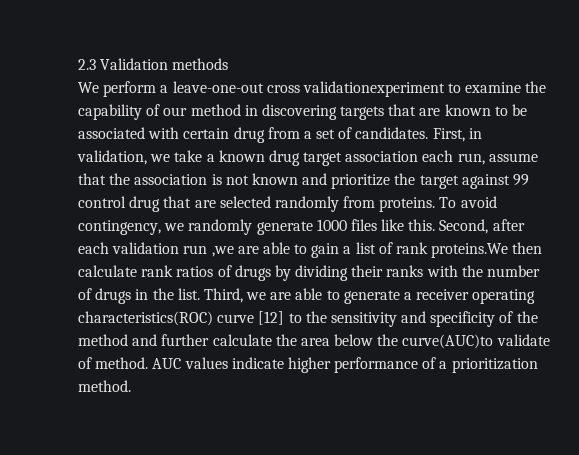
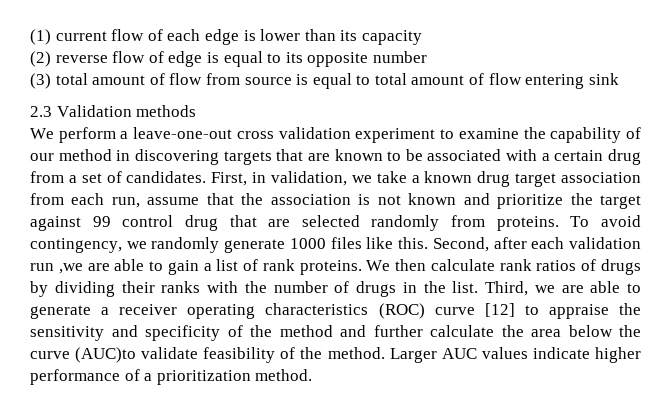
+ (1) current flow of each edge is lower than its capacity
+ (2) reverse flow of edge is equal to its opposite number
+ (3) total amount of flow from source is equal to total amount of flow entering sink
- We perform a leave-one-out cross validationexperiment to examine the capability of our method in discovering targets that are known to be associated with certain drug from a set of candidates.
+ We perform a leave-one-out cross validation experiment to examine the capability of our method in discovering targets that are known to be associated with a certain drug from a set of candidates.
- First, in validation, we take a known drug target association each run, assume that the association is not known and prioritize the target against 99 control drug that are selected randomly from proteins.
+ First, in validation, we take a known drug target association from each run, assume that the association is not known and prioritize the target against 99 control drug that are selected randomly from proteins.
- Second, after each validation run ,we are able to gain a list of rank proteins.We then calculate rank ratios of drugs by dividing their ranks with the number of drugs in the list.
+ Second, after each validation run ,we are able to gain a list of rank proteins. We then calculate rank ratios of drugs by dividing their ranks with the number of drugs in the list.
- Third, we are able to generate a receiver operating characteristics(ROC) curve [12] to the sensitivity and specificity of the method and further calculate the area below the curve(AUC)to validate of method. AUC values indicate higher performance of a prioritization method.
+ Third, we are able to generate a receiver operating characteristics (ROC) curve [12] to appraise the sensitivity and specificity of the method and further calculate the area below the curve (AUC)to validate feasibility of the method. Larger AUC values indicate higher performance of a prioritization method.

